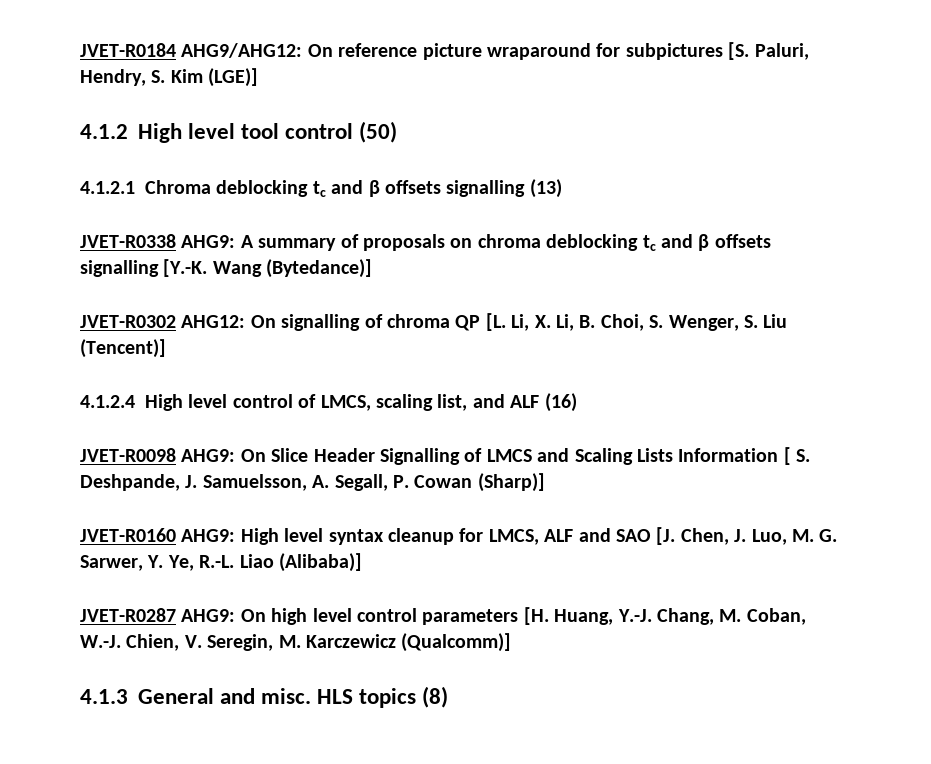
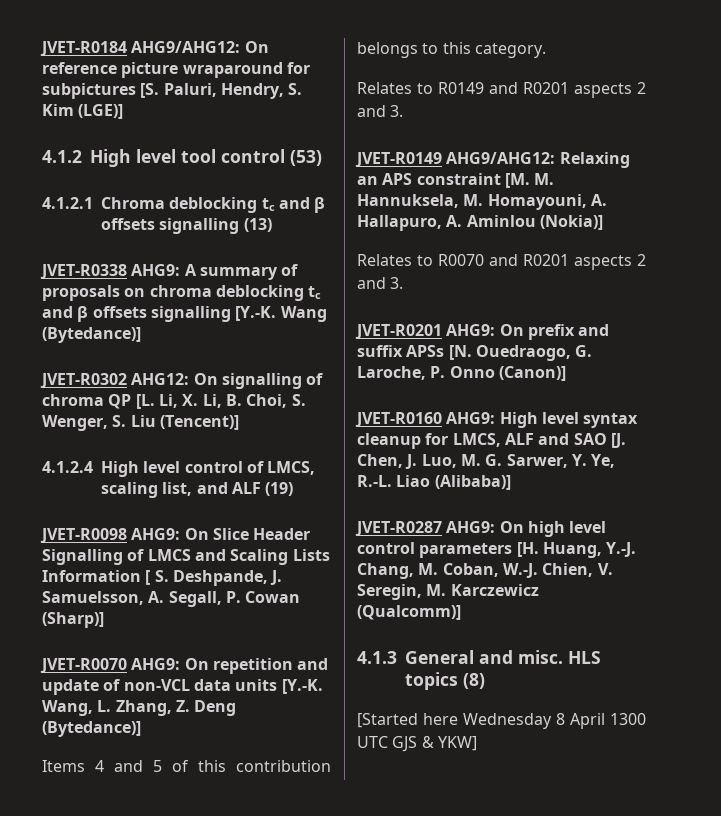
- 4.1.2 High level tool control (50)
+ 4.1.2 High level tool control (53)
- 4.1.2.4 High level control of LMCS, scaling list, and ALF (16)
+ 4.1.2.4 High level control of LMCS, scaling list, and ALF (19)
+ JVET-R0070 AHG9: On repetition and update of non-VCL data units [Y.-K. Wang, L. Zhang, Z. Deng (Bytedance)]
+ Items 4 and 5 of this contribution belongs to this category.
+ Relates to R0149 and R0201 aspects 2 and 3.
+ JVET-R0149 AHG9/AHG12: Relaxing an APS constraint [M. M. Hannuksela, M. Homayouni, A. Hallapuro, A. Aminlou (Nokia)]
+ Relates to R0070 and R0201 aspects 2 and 3.
+ JVET-R0201 AHG9: On prefix and suffix APSs [N. Ouedraogo, G. Laroche, P. Onno (Canon)]
+ [Started here Wednesday 8 April 1300 UTC GJS & YKW]

